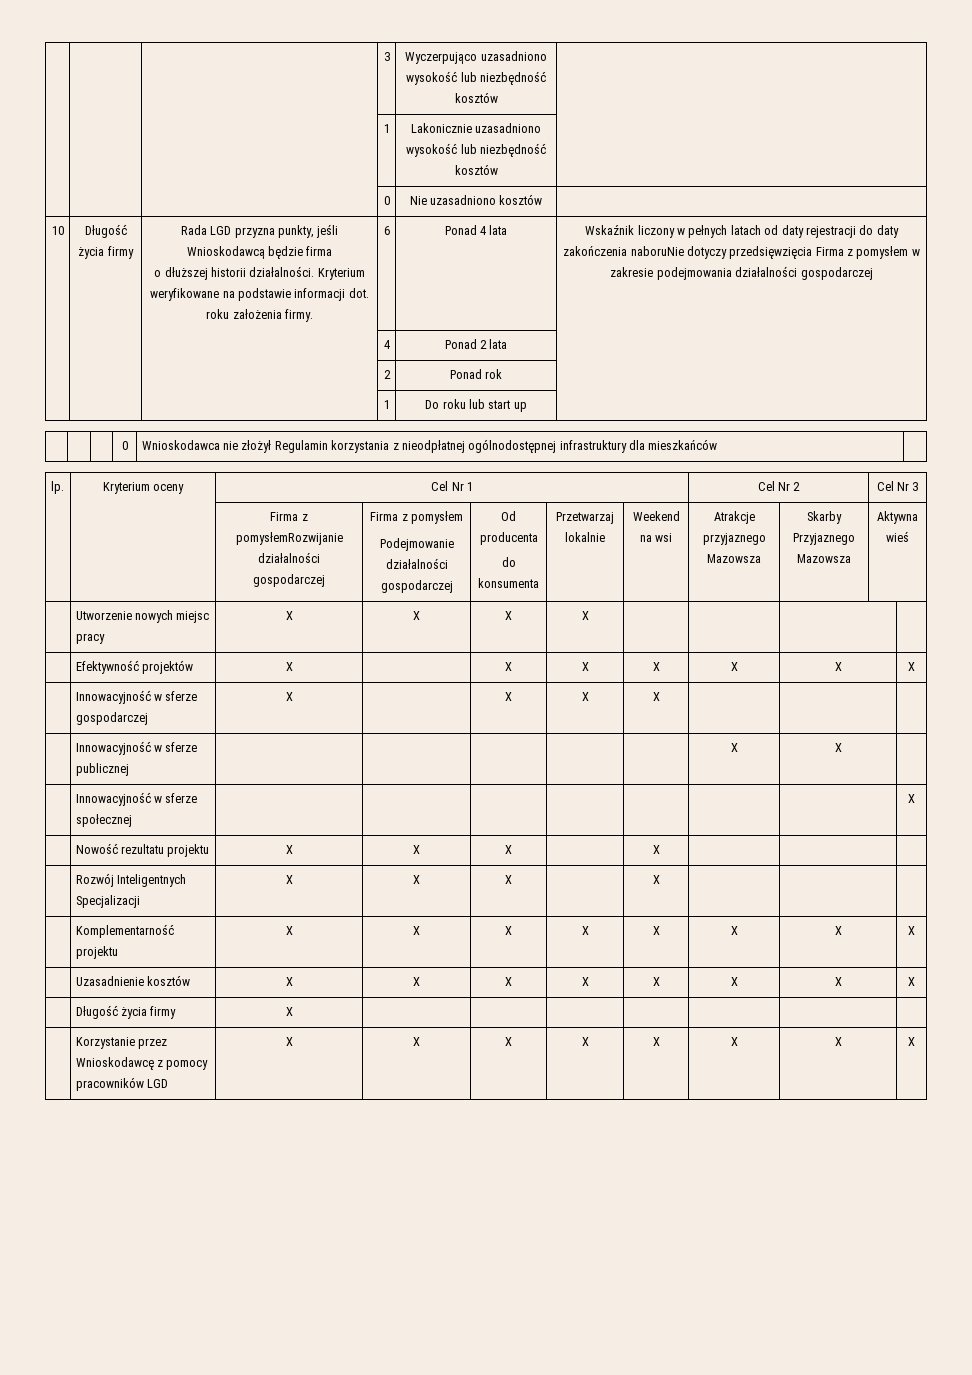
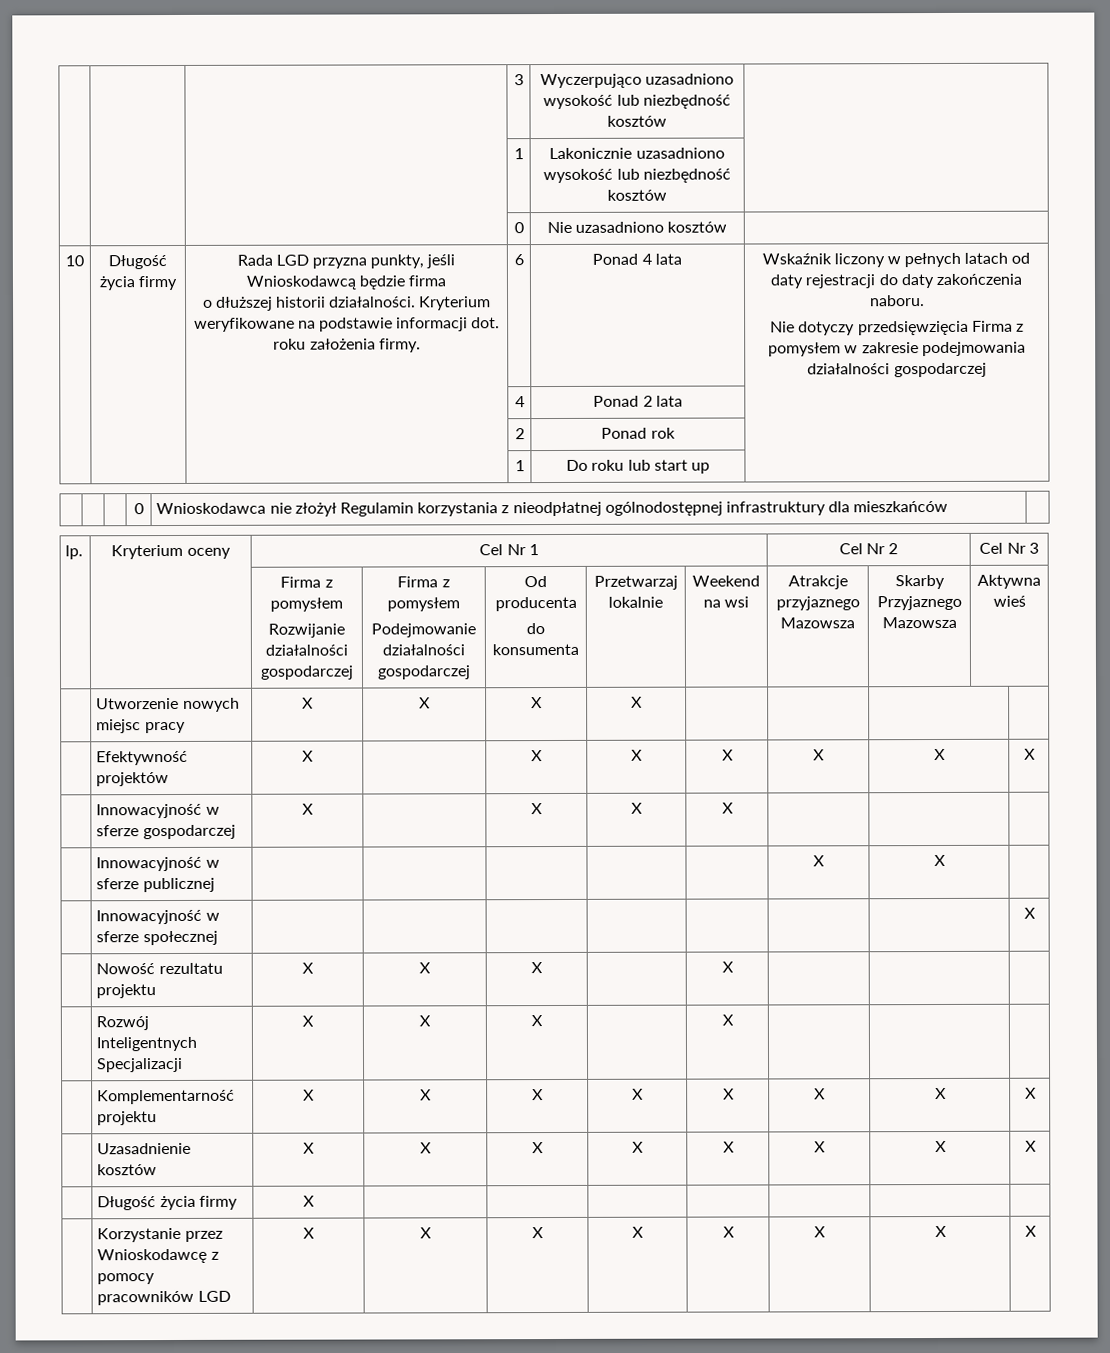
- Wskaźnik liczony w pełnych latach od daty rejestracji do daty zakończenia naboruNie dotyczy przedsięwzięcia Firma z pomysłem w zakresie podejmowania działalności gospodarczej
+ Wskaźnik liczony w pełnych latach od daty rejestracji do daty zakończenia naboru.
+ Nie dotyczy przedsięwzięcia Firma z pomysłem w zakresie podejmowania działalności gospodarczej
- | | Firma z pomysłemRozwijanie działalności gospodarczej | Firma z pomysłem
+ | | Firma z pomysłem
+ Rozwijanie działalności gospodarczej | Firma z pomysłem

